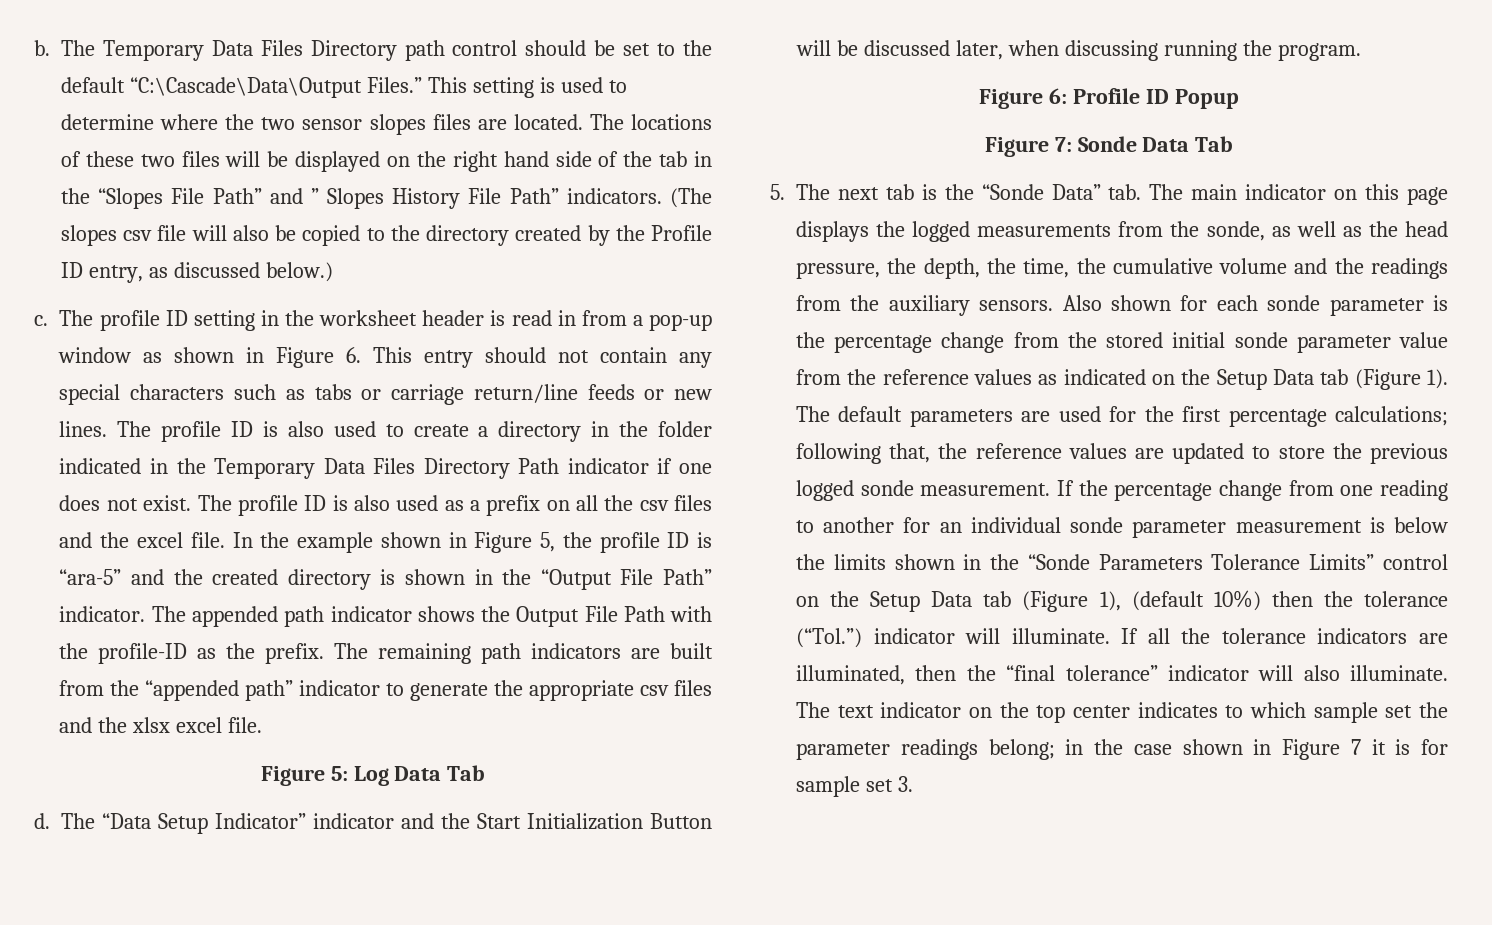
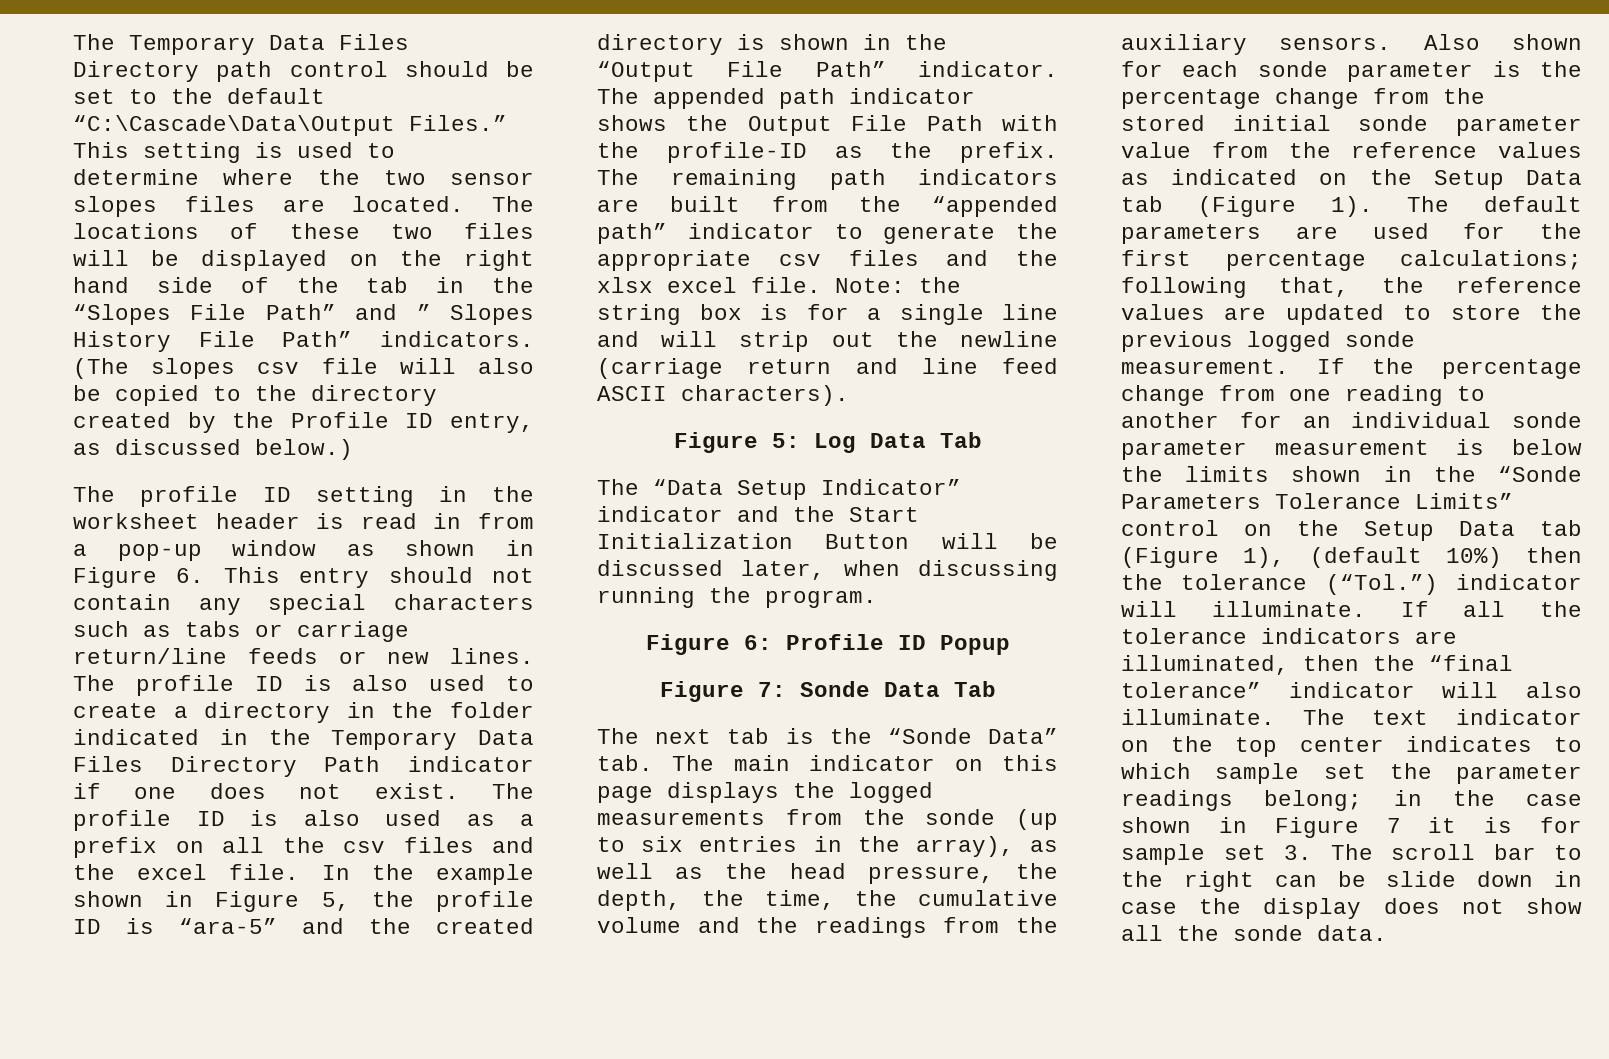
- b.
- c.
+ Note: the string box is for a single line and will strip out the newline (carriage return and line feed ASCII characters).
- d.
- 5. The next tab is the “Sonde Data” tab. The main indicator on this page displays the logged measurements from the sonde, as well as the head pressure, the depth, the time, the cumulative volume and the readings from the auxiliary sensors.
+ The next tab is the “Sonde Data” tab. The main indicator on this page displays the logged measurements from the sonde (up to six entries in the array), as well as the head pressure, the depth, the time, the cumulative volume and the readings from the auxiliary sensors.
- The text indicator on the top center indicates to which sample set the parameter readings belong; in the case shown in Figure 7 it is for sample set 3.
+ The text indicator on the top center indicates to which sample set the parameter readings belong; in the case shown in Figure 7 it is for sample set 3. The scroll bar to the right can be slide down in case the display does not show all the sonde data.

